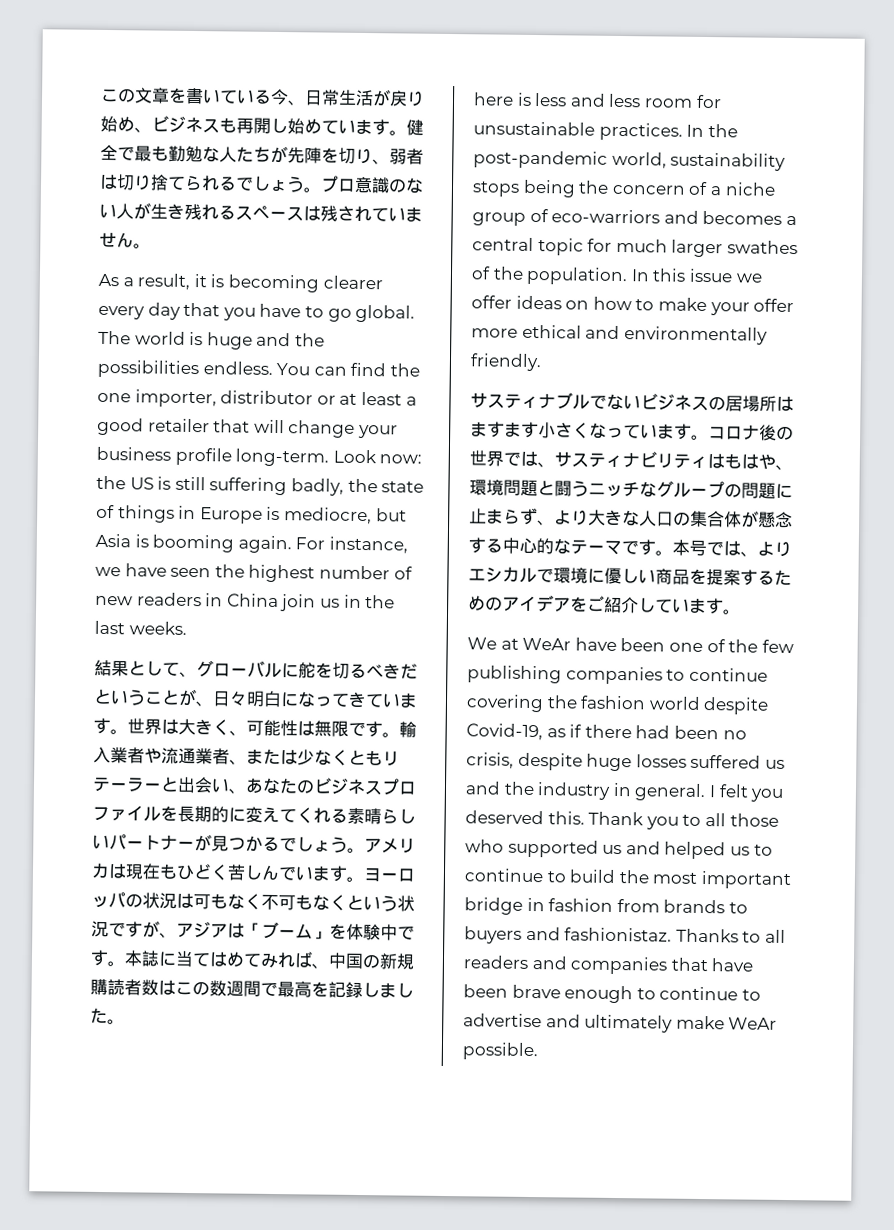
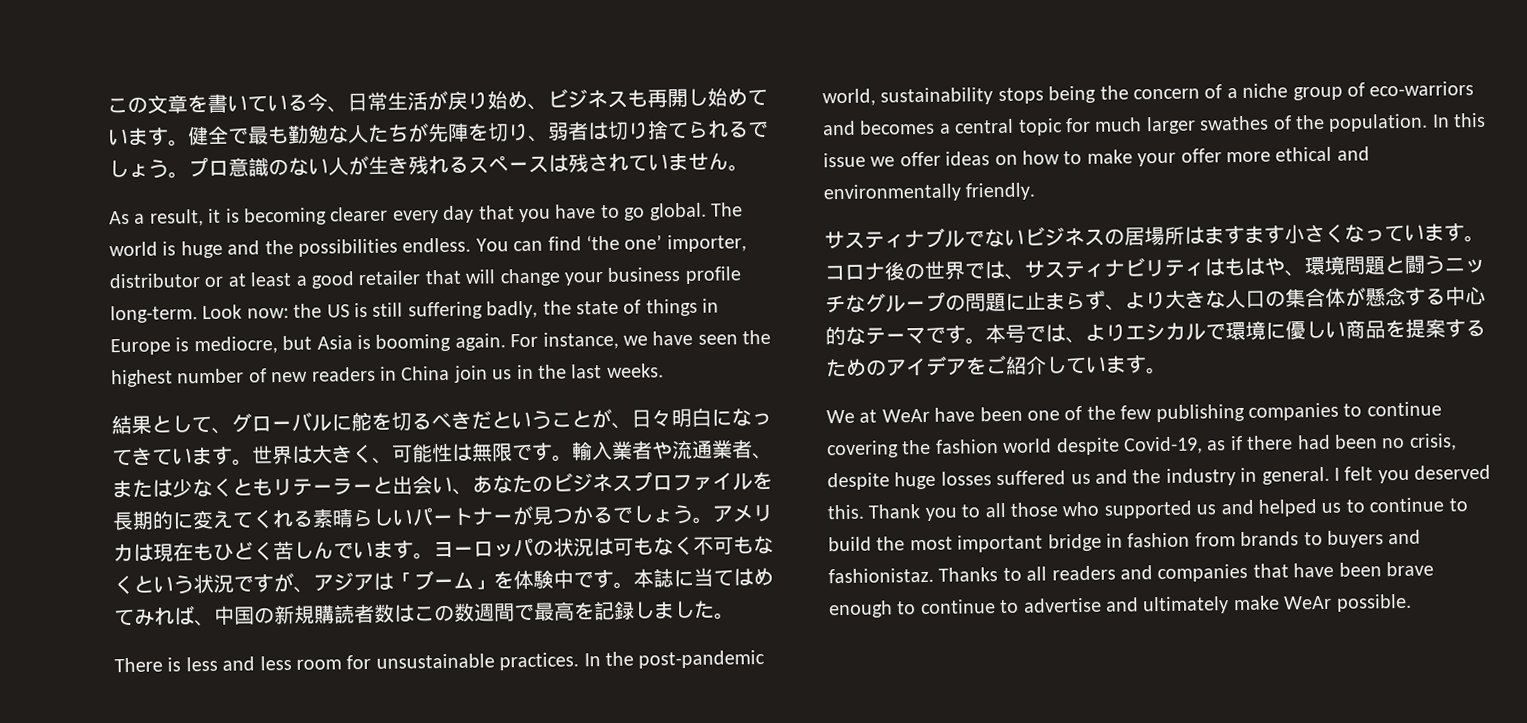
- You can find the one importer, distributor or at least a good retailer that will change your business profile long-term.
+ You can find ‘the one’ importer, distributor or at least a good retailer that will change your business profile long-term.
- here is less and less room for unsustainable practices.
+ There is less and less room for unsustainable practices.

